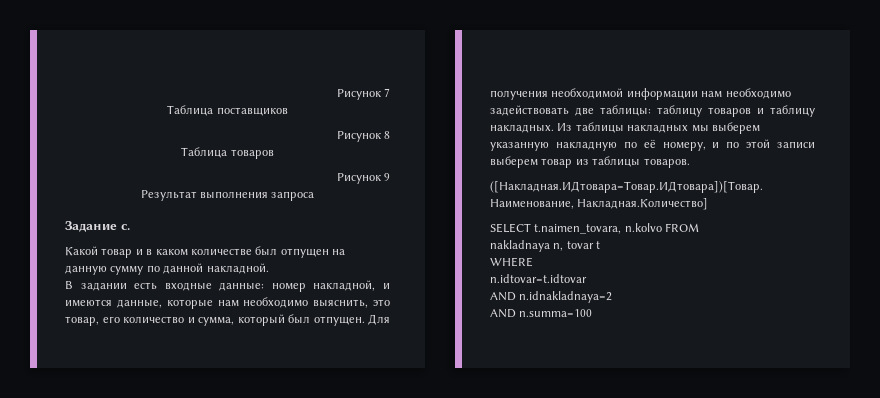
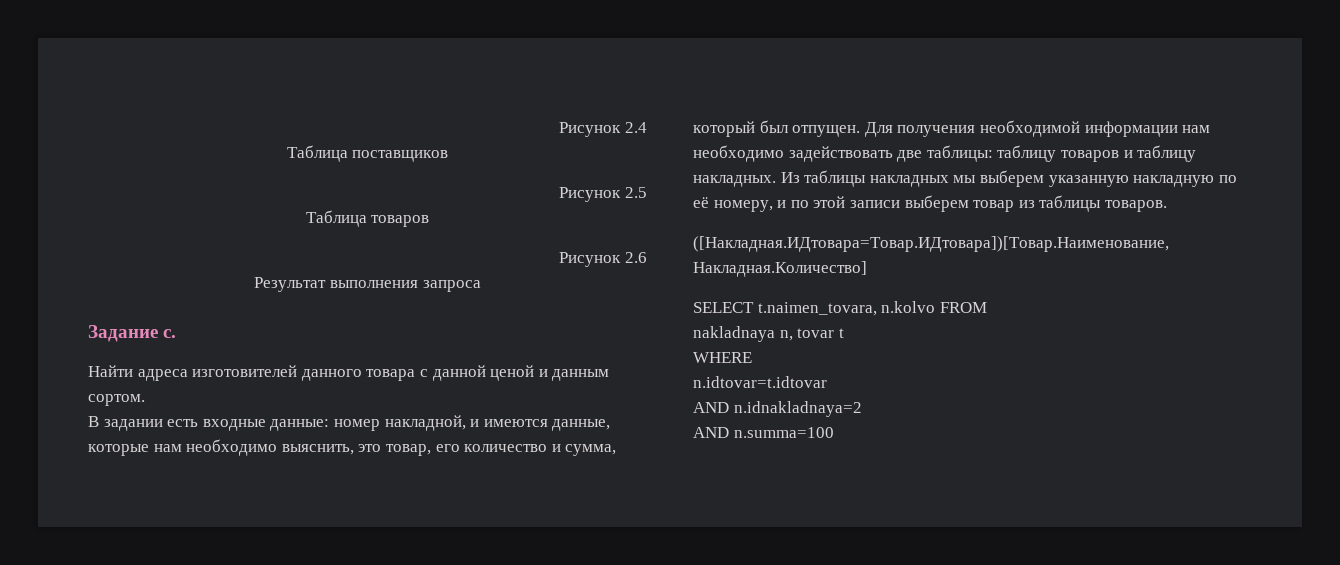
- Рисунок 7
+ Рисунок 2.4
- Рисунок 8
+ Рисунок 2.5
- Рисунок 9
+ Рисунок 2.6
- Какой товар и в каком количестве был отпущен на данную сумму по данной накладной.
+ Найти адреса изготовителей данного товара с данной ценой и данным сортом.

